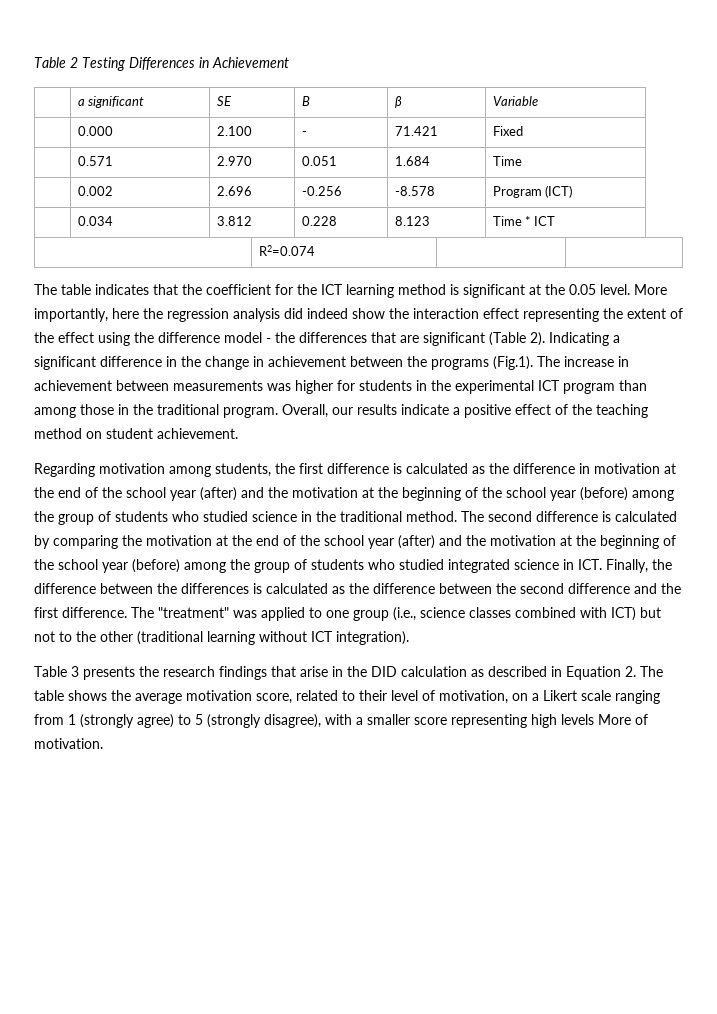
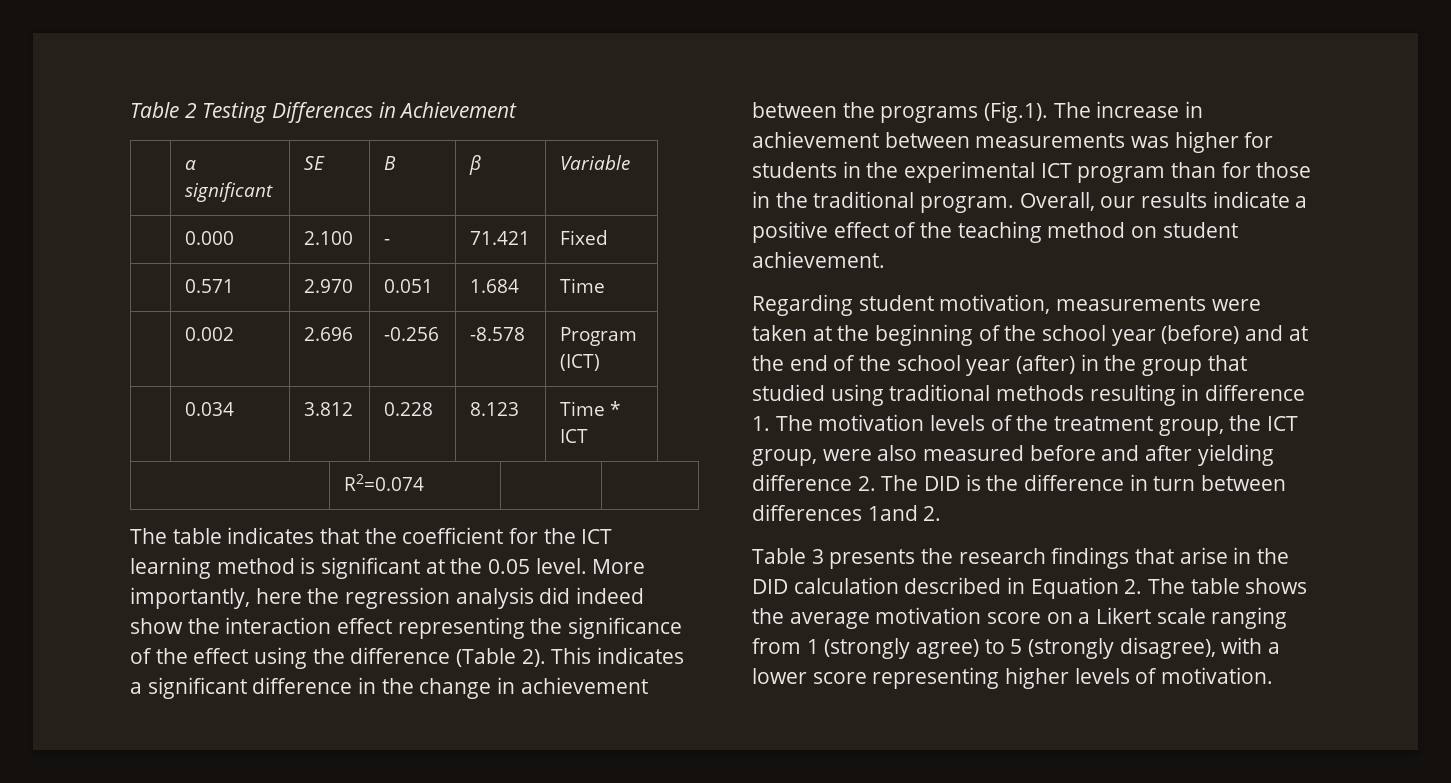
- | a significant | SE | B | β | Variable
+ | α significant | SE | B | β | Variable
- More importantly, here the regression analysis did indeed show the interaction effect representing the extent of the effect using the difference model - the differences that are significant (Table 2). Indicating a significant difference in the change in achievement between the programs (Fig.1). The increase in achievement between measurements was higher for students in the experimental ICT program than among those in the traditional program.
+ More importantly, here the regression analysis did indeed show the interaction effect representing the significance of the effect using the difference (Table 2). This indicates a significant difference in the change in achievement between the programs (Fig.1). The increase in achievement between measurements was higher for students in the experimental ICT program than for those in the traditional program.
- Regarding motivation among students, the first difference is calculated as the difference in motivation at the end of the school year (after) and the motivation at the beginning of the school year (before) among the group of students who studied science in the traditional method. The second difference is calculated by comparing the motivation at the end of the school year (after) and the motivation at the beginning of the school year (before) among the group of students who studied integrated science in ICT. Finally, the difference between the differences is calculated as the difference between the second difference and the first difference. The "treatment" was applied to one group (i.e., science classes combined with ICT) but not to the other (traditional learning without ICT integration).
+ Regarding student motivation, measurements were taken at the beginning of the school year (before) and at the end of the school year (after) in the group that studied using traditional methods resulting in difference 1. The motivation levels of the treatment group, the ICT group, were also measured before and after yielding difference 2. The DID is the difference in turn between differences 1and 2.
- Table 3 presents the research findings that arise in the DID calculation as described in Equation 2. The table shows the average motivation score, related to their level of motivation, on a Likert scale ranging from 1 (strongly agree) to 5 (strongly disagree), with a smaller score representing high levels More of motivation.
+ Table 3 presents the research findings that arise in the DID calculation described in Equation 2. The table shows the average motivation score on a Likert scale ranging from 1 (strongly agree) to 5 (strongly disagree), with a lower score representing higher levels of motivation.

